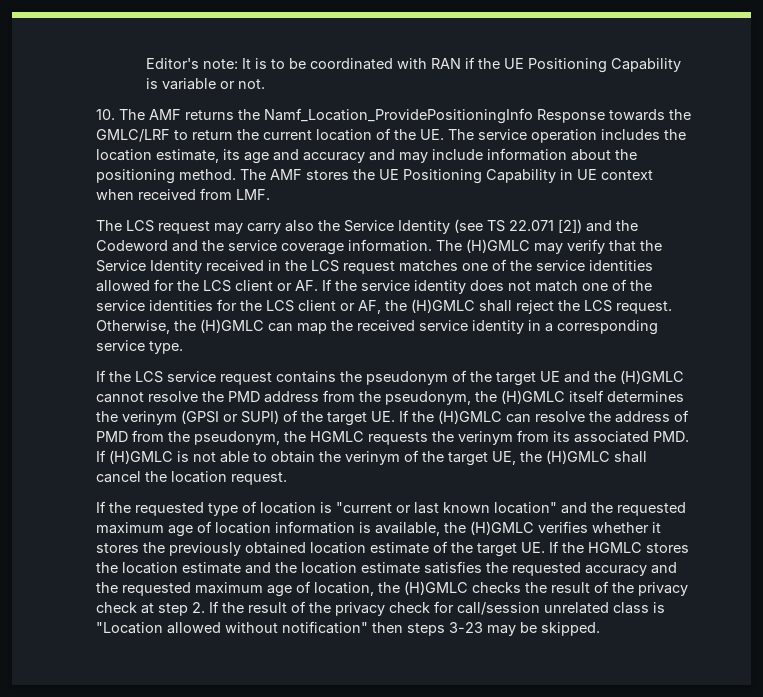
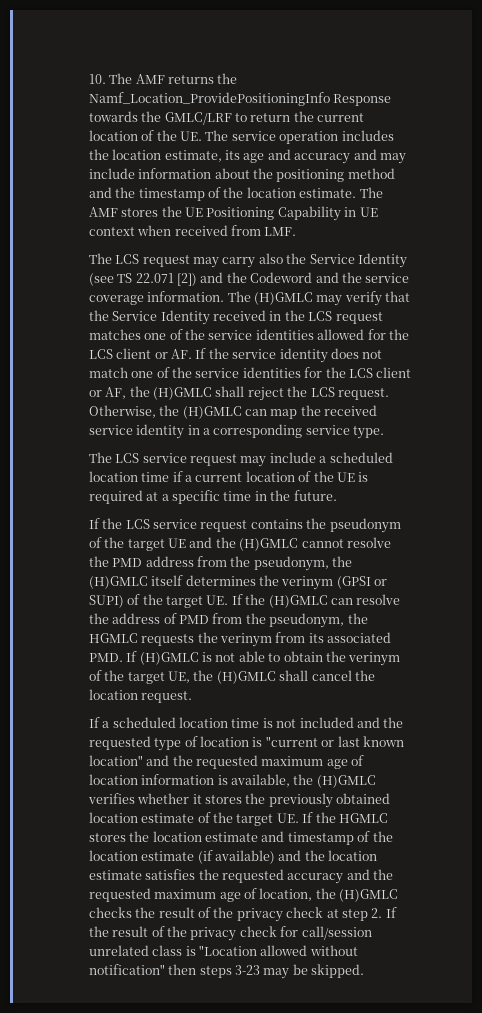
- Editor's note: It is to be coordinated with RAN if the UE Positioning Capability is variable or not.
- 10. The AMF returns the Namf_Location_ProvidePositioningInfo Response towards the GMLC/LRF to return the current location of the UE. The service operation includes the location estimate, its age and accuracy and may include information about the positioning method.
+ 10. The AMF returns the Namf_Location_ProvidePositioningInfo Response towards the GMLC/LRF to return the current location of the UE. The service operation includes the location estimate, its age and accuracy and may include information about the positioning method and the timestamp of the location estimate.
+ The LCS service request may include a scheduled location time if a current location of the UE is required at a specific time in the future.
- If the requested type of location is "current or last known location" and the requested maximum age of location information is available, the (H)GMLC verifies whether it stores the previously obtained location estimate of the target UE. If the HGMLC stores the location estimate and the location estimate satisfies the requested accuracy and the requested maximum age of location, the (H)GMLC checks the result of the privacy check at step 2. If the result of the privacy check for call/session unrelated class is "Location allowed without notification" then steps 3-23 may be skipped.
+ If a scheduled location time is not included and the requested type of location is "current or last known location" and the requested maximum age of location information is available, the (H)GMLC verifies whether it stores the previously obtained location estimate of the target UE. If the HGMLC stores the location estimate and timestamp of the location estimate (if available) and the location estimate satisfies the requested accuracy and the requested maximum age of location, the (H)GMLC checks the result of the privacy check at step 2. If the result of the privacy check for call/session unrelated class is "Location allowed without notification" then steps 3-23 may be skipped.

